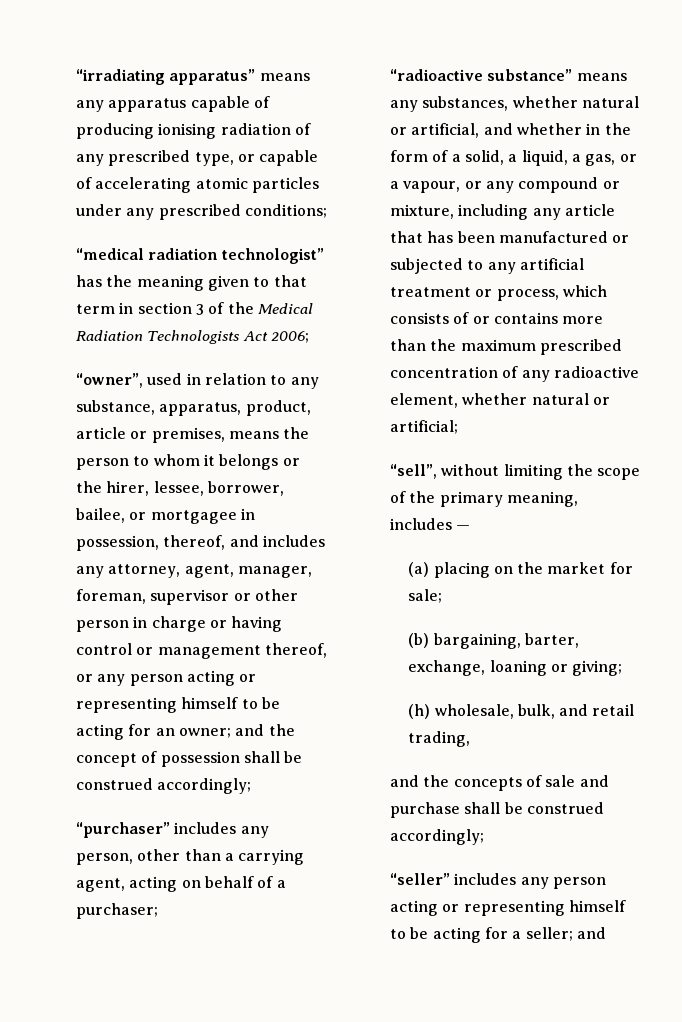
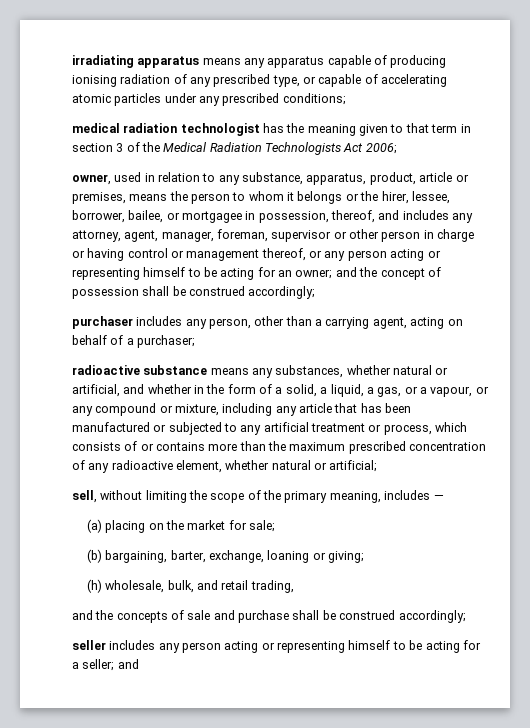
- “irradiating apparatus” means any apparatus capable of producing ionising radiation of any prescribed type, or capable of accelerating atomic particles under any prescribed conditions;
+ irradiating apparatus means any apparatus capable of producing ionising radiation of any prescribed type, or capable of accelerating atomic particles under any prescribed conditions;
- “medical radiation technologist” has the meaning given to that term in section 3 of the Medical Radiation Technologists Act 2006;
+ medical radiation technologist has the meaning given to that term in section 3 of the Medical Radiation Technologists Act 2006;
- “owner”, used in relation to any substance, apparatus, product, article or premises, means the person to whom it belongs or the hirer, lessee, borrower, bailee, or mortgagee in possession, thereof, and includes any attorney, agent, manager, foreman, supervisor or other person in charge or having control or management thereof, or any person acting or representing himself to be acting for an owner;
+ owner, used in relation to any substance, apparatus, product, article or premises, means the person to whom it belongs or the hirer, lessee, borrower, bailee, or mortgagee in possession, thereof, and includes any attorney, agent, manager, foreman, supervisor or other person in charge or having control or management thereof, or any person acting or representing himself to be acting for an owner;
- “purchaser” includes any person, other than a carrying agent, acting on behalf of a purchaser;
+ purchaser includes any person, other than a carrying agent, acting on behalf of a purchaser;
- “radioactive substance” means any substances, whether natural or artificial, and whether in the form of a solid, a liquid, a gas, or a vapour, or any compound or mixture, including any article that has been manufactured or subjected to any artificial treatment or process, which consists of or contains more than the maximum prescribed concentration of any radioactive element, whether natural or artificial;
+ radioactive substance means any substances, whether natural or artificial, and whether in the form of a solid, a liquid, a gas, or a vapour, or any compound or mixture, including any article that has been manufactured or subjected to any artificial treatment or process, which consists of or contains more than the maximum prescribed concentration of any radioactive element, whether natural or artificial;
- “sell”, without limiting the scope of the primary meaning, includes —
+ sell, without limiting the scope of the primary meaning, includes —
- “seller” includes any person acting or representing himself to be acting for a seller; and
+ seller includes any person acting or representing himself to be acting for a seller; and

